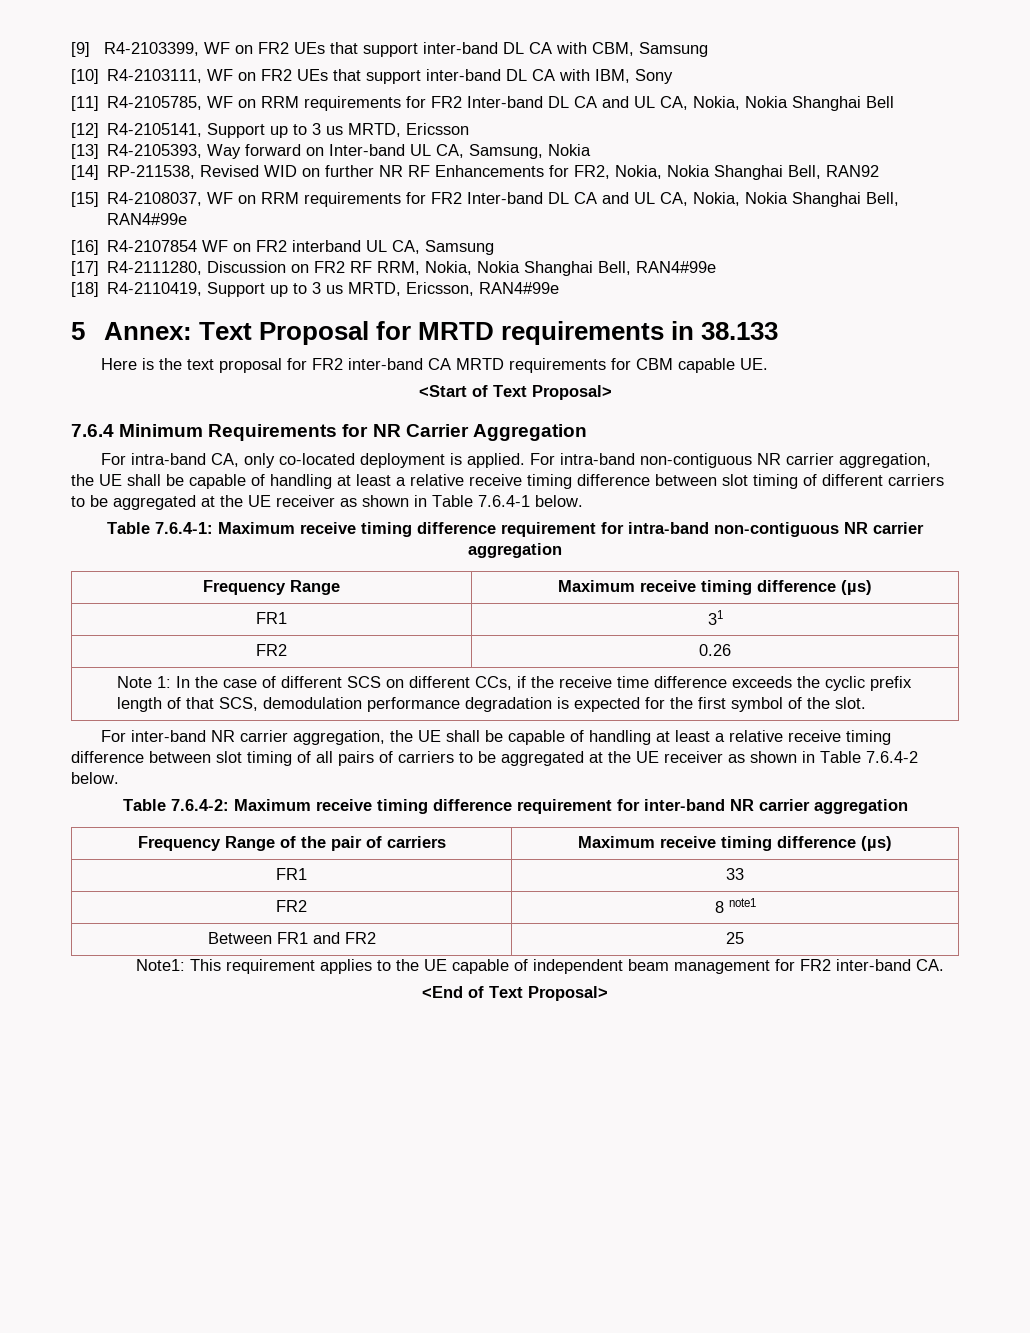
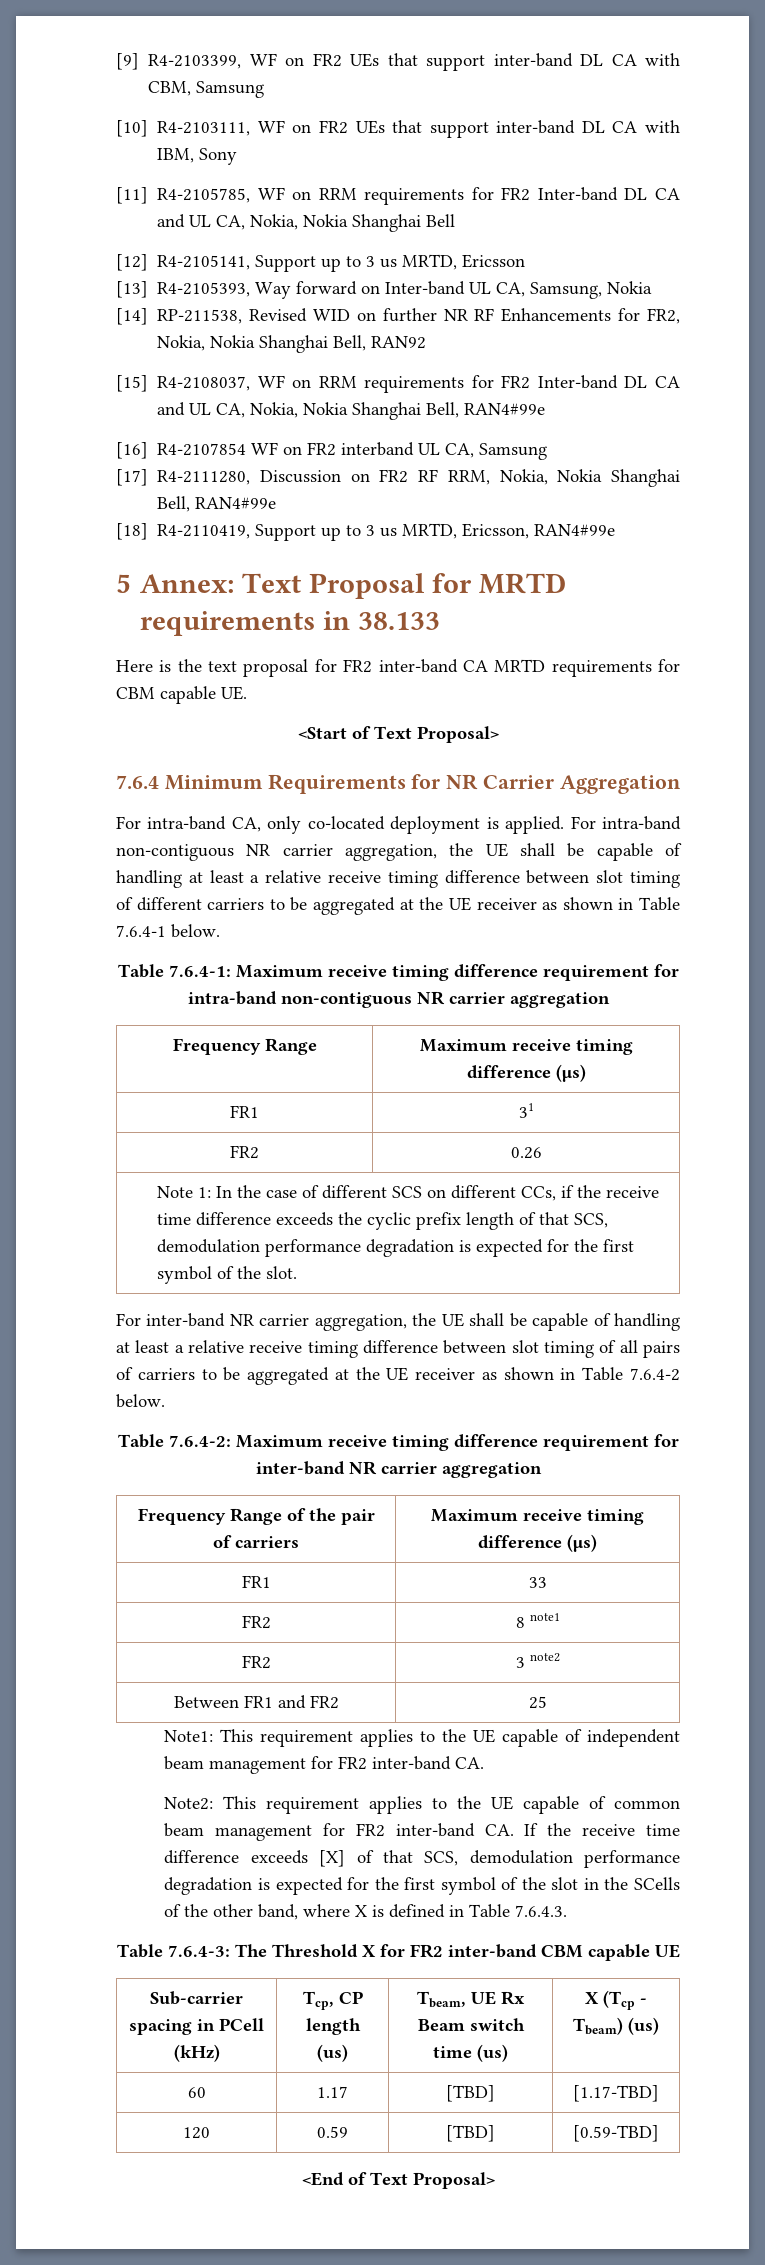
+ FR2 | 3 note2
+ Note2: This requirement applies to the UE capable of common beam management for FR2 inter-band CA. If the receive time difference exceeds [X] of that SCS, demodulation performance degradation is expected for the first symbol of the slot in the SCells of the other band, where X is defined in Table 7.6.4.3.
+ Table 7.6.4-3: The Threshold X for FR2 inter-band CBM capable UE
+ Sub-carrier spacing in PCell (kHz) | Tcp, CP length (us) | Tbeam, UE Rx Beam switch time (us) | X (Tcp - Tbeam) (us)
+ 60 | 1.17 | [TBD] | [1.17-TBD]
+ 120 | 0.59 | [TBD] | [0.59-TBD]

